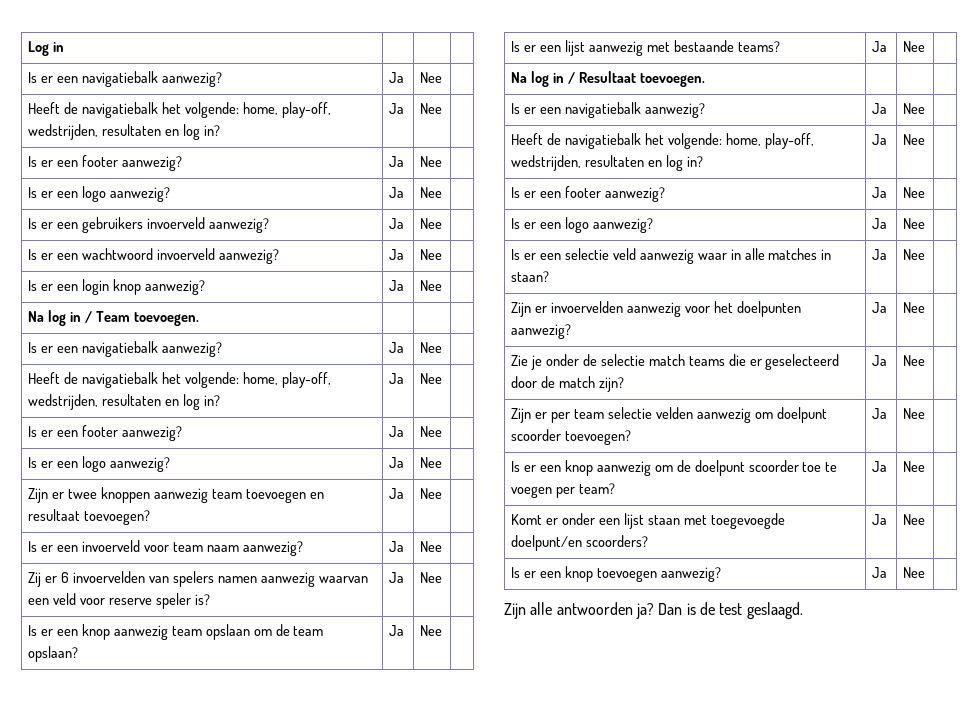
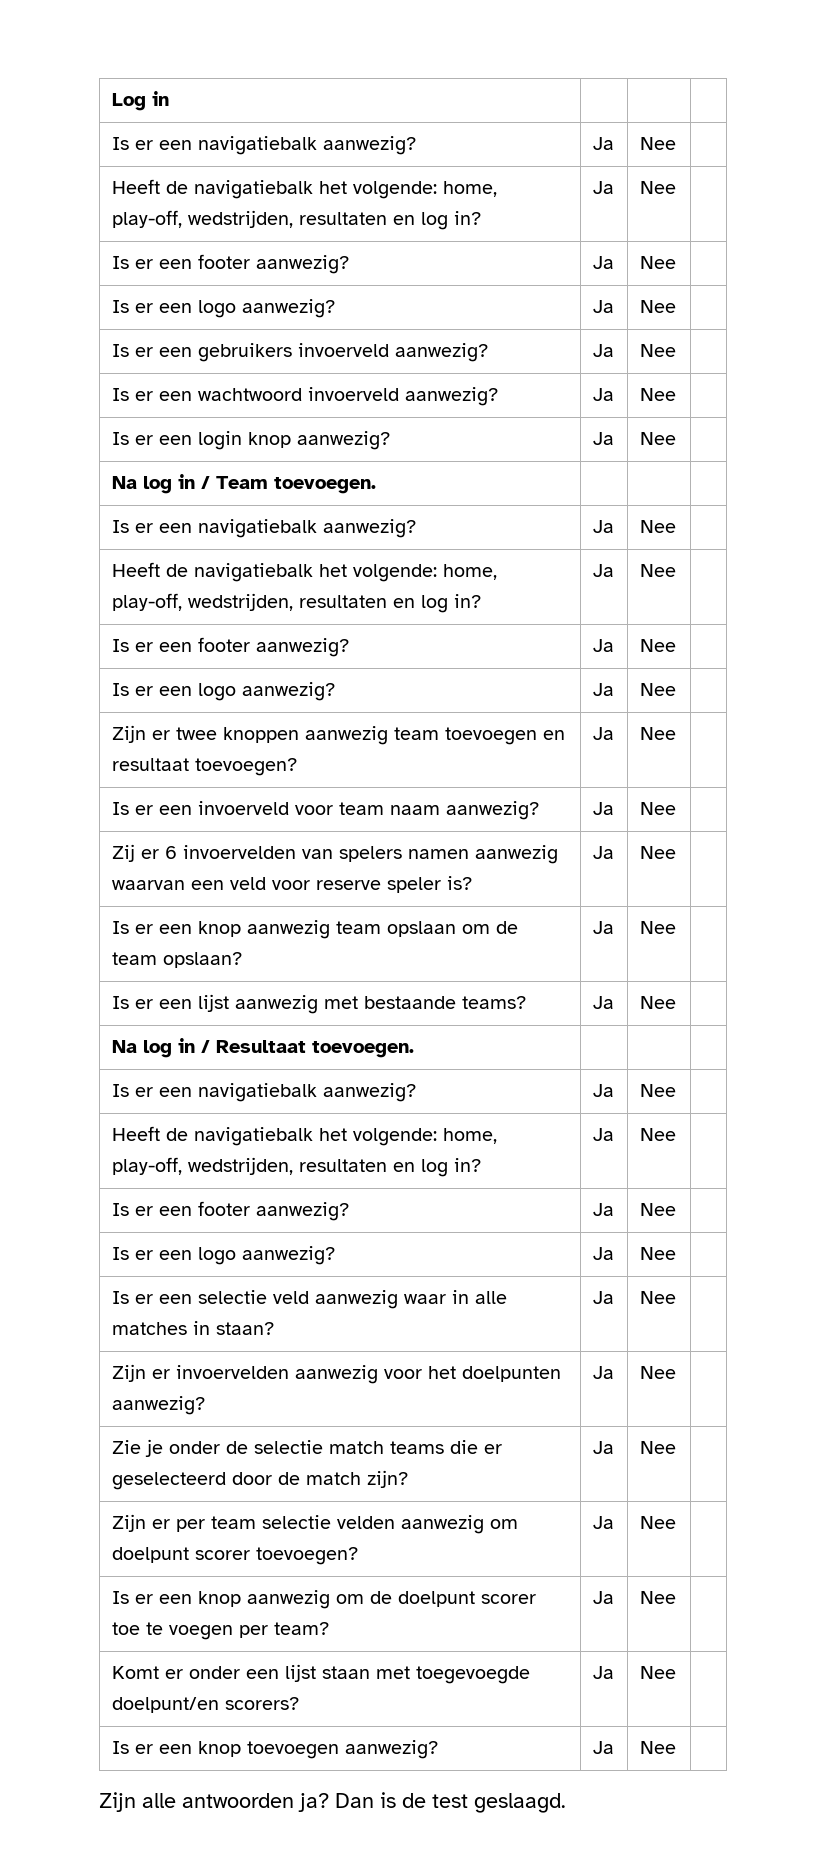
- Zijn er per team selectie velden aanwezig om doelpunt scoorder toevoegen? | Ja | Nee |
+ Zijn er per team selectie velden aanwezig om doelpunt scorer toevoegen? | Ja | Nee |
- Is er een knop aanwezig om de doelpunt scoorder toe te voegen per team? | Ja | Nee |
+ Is er een knop aanwezig om de doelpunt scorer toe te voegen per team? | Ja | Nee |
- Komt er onder een lijst staan met toegevoegde doelpunt/en scoorders? | Ja | Nee |
+ Komt er onder een lijst staan met toegevoegde doelpunt/en scorers? | Ja | Nee |

